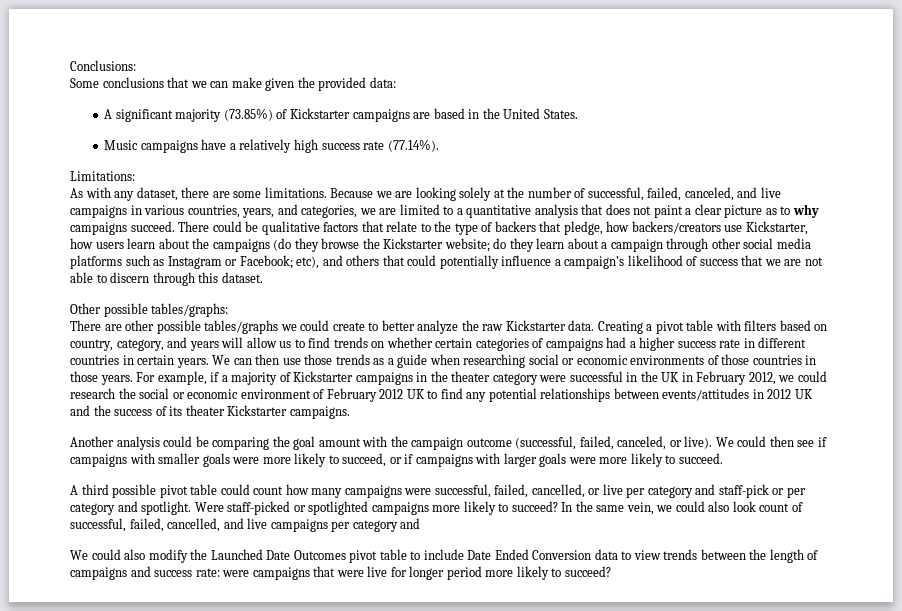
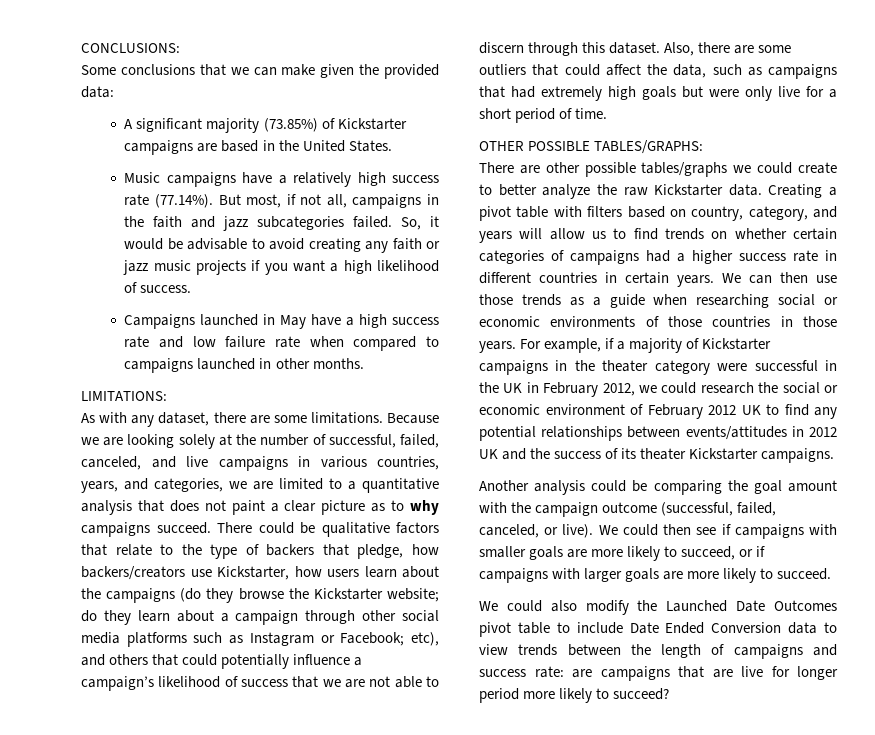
- Conclusions:
+ CONCLUSIONS:
- Music campaigns have a relatively high success rate (77.14%).
- Limitations:
+ Music campaigns have a relatively high success rate (77.14%). But most, if not all, campaigns in the faith and jazz subcategories failed. So, it would be advisable to avoid creating any faith or jazz music projects if you want a high likelihood of success.
+ Campaigns launched in May have a high success rate and low failure rate when compared to campaigns launched in other months.
+ LIMITATIONS:
- etc), and others that could potentially influence a campaign’s likelihood of success that we are not able to discern through this dataset.
- Other possible tables/graphs:
+ etc), and others that could potentially influence a campaign’s likelihood of success that we are not able to discern through this dataset. Also, there are some outliers that could affect the data, such as campaigns that had extremely high goals but were only live for a short period of time.
+ OTHER POSSIBLE TABLES/GRAPHS:
- We could then see if campaigns with smaller goals were more likely to succeed, or if campaigns with larger goals were more likely to succeed.
+ We could then see if campaigns with smaller goals are more likely to succeed, or if campaigns with larger goals are more likely to succeed.
- A third possible pivot table could count how many campaigns were successful, failed, cancelled, or live per category and staff-pick or per category and spotlight. Were staff-picked or spotlighted campaigns more likely to succeed? In the same vein, we could also look count of successful, failed, cancelled, and live campaigns per category and
- We could also modify the Launched Date Outcomes pivot table to include Date Ended Conversion data to view trends between the length of campaigns and success rate: were campaigns that were live for longer period more likely to succeed?
+ We could also modify the Launched Date Outcomes pivot table to include Date Ended Conversion data to view trends between the length of campaigns and success rate: are campaigns that are live for longer period more likely to succeed?

